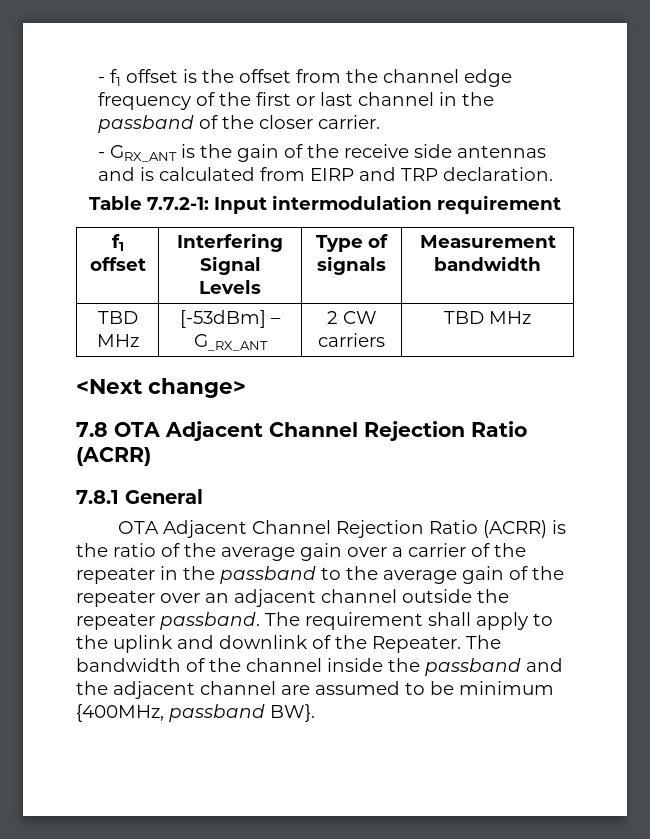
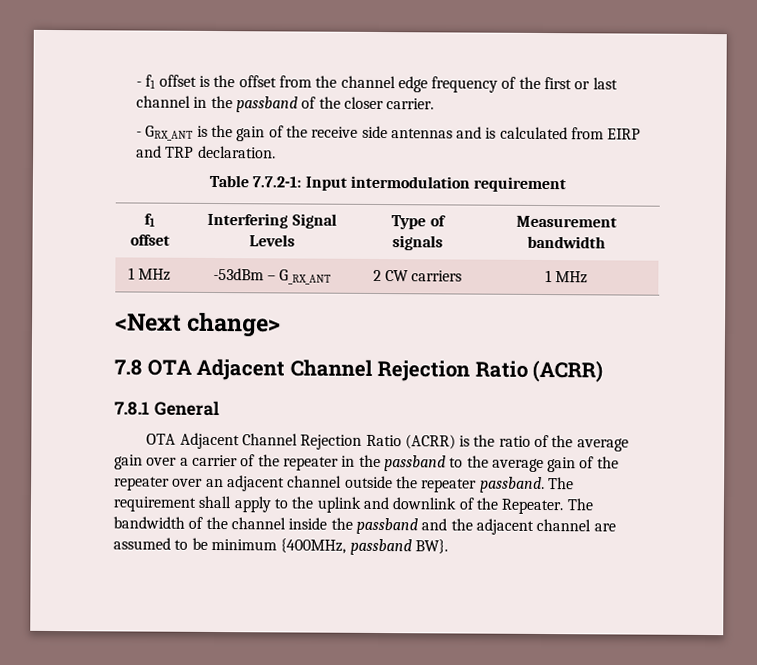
- TBD MHz | [-53dBm] – G_RX_ANT | 2 CW carriers | TBD MHz
+ 1 MHz | -53dBm – G_RX_ANT | 2 CW carriers | 1 MHz

